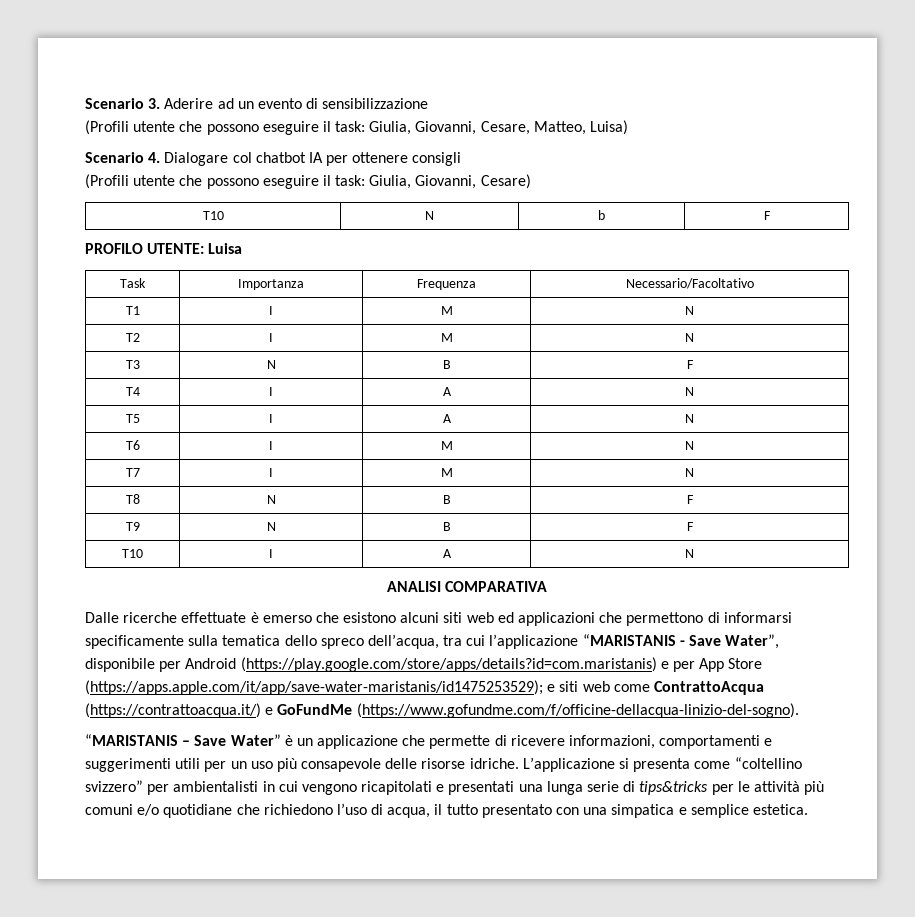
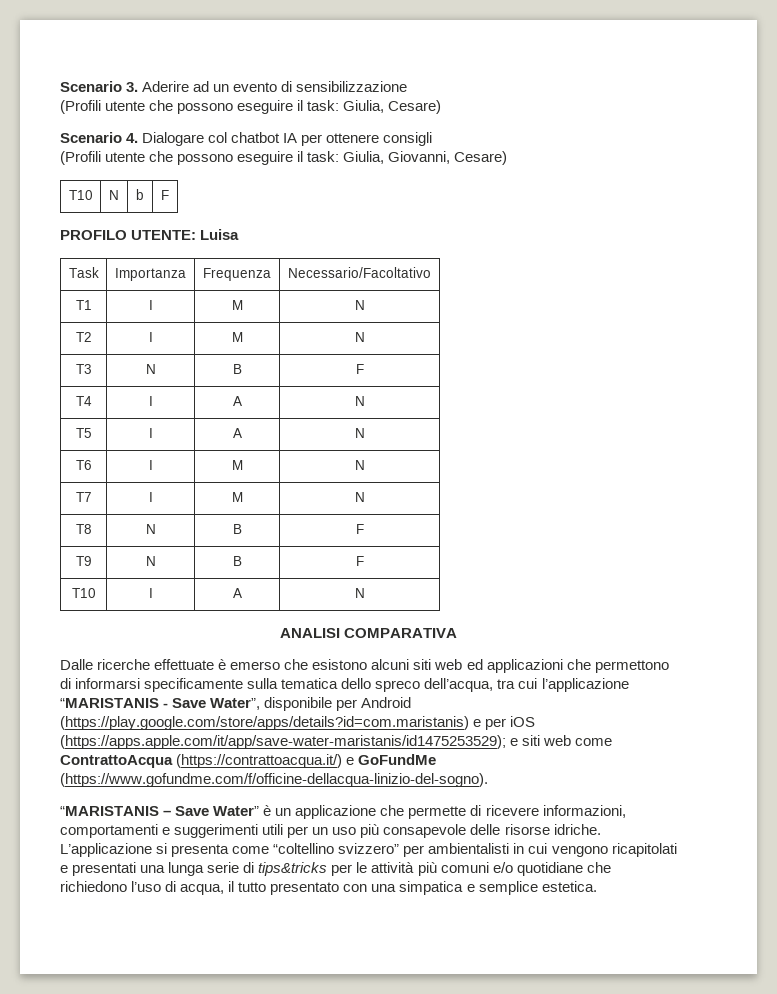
- (Profili utente che possono eseguire il task: Giulia, Giovanni, Cesare, Matteo, Luisa)
+ (Profili utente che possono eseguire il task: Giulia, Cesare)
- Dalle ricerche effettuate è emerso che esistono alcuni siti web ed applicazioni che permettono di informarsi specificamente sulla tematica dello spreco dell’acqua, tra cui l’applicazione “MARISTANIS - Save Water”, disponibile per Android (https://play.google.com/store/apps/details?id=com.maristanis) e per App Store (https://apps.apple.com/it/app/save-water-maristanis/id1475253529); e siti web come ContrattoAcqua (https://contrattoacqua.it/) e GoFundMe (https://www.gofundme.com/f/officine-dellacqua-linizio-del-sogno).
+ Dalle ricerche effettuate è emerso che esistono alcuni siti web ed applicazioni che permettono di informarsi specificamente sulla tematica dello spreco dell’acqua, tra cui l’applicazione “MARISTANIS - Save Water”, disponibile per Android (https://play.google.com/store/apps/details?id=com.maristanis) e per iOS (https://apps.apple.com/it/app/save-water-maristanis/id1475253529); e siti web come ContrattoAcqua (https://contrattoacqua.it/) e GoFundMe (https://www.gofundme.com/f/officine-dellacqua-linizio-del-sogno).

